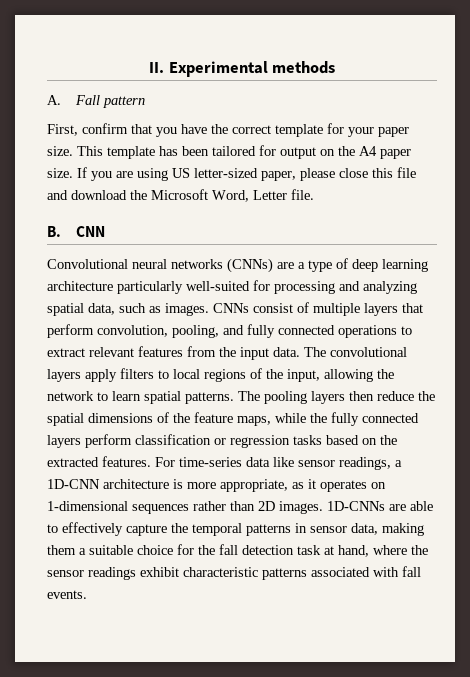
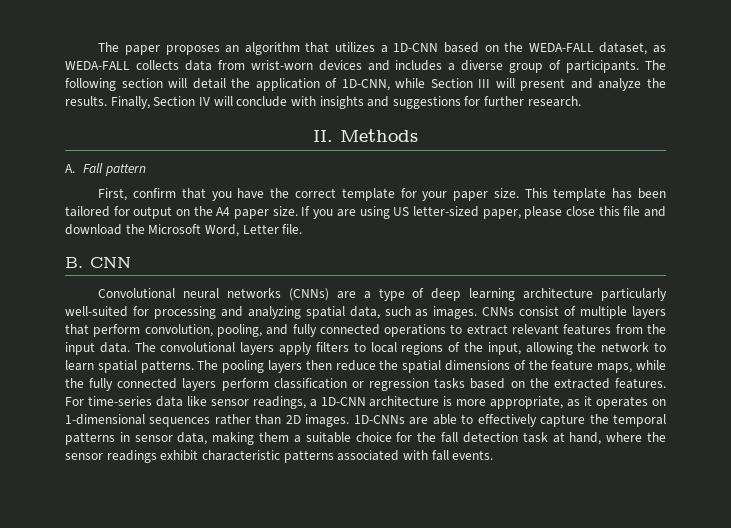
- II. Experimental methods
+ The paper proposes an algorithm that utilizes a 1D-CNN based on the WEDA-FALL dataset, as WEDA-FALL collects data from wrist-worn devices and includes a diverse group of participants. The following section will detail the application of 1D-CNN, while Section III will present and analyze the results. Finally, Section IV will conclude with insights and suggestions for further research.
+ II. Methods

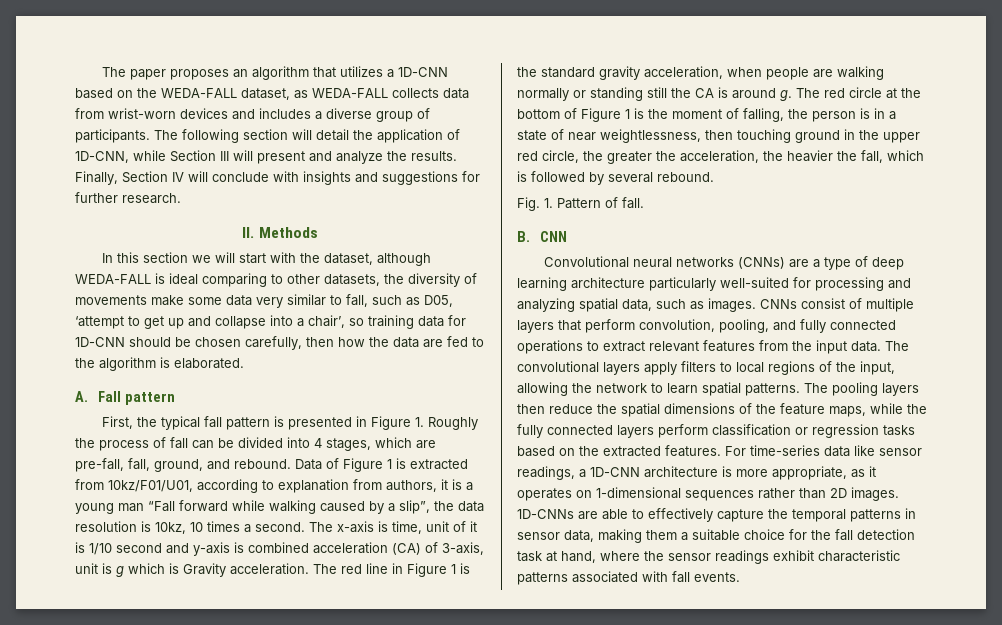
+ In this section we will start with the dataset, although WEDA-FALL is ideal comparing to other datasets, the diversity of movements make some data very similar to fall, such as D05, ‘attempt to get up and collapse into a chair’, so training data for 1D-CNN should be chosen carefully, then how the data are fed to the algorithm is elaborated.
  A. Fall pattern
- First, confirm that you have the correct template for your paper size. This template has been tailored for output on the A4 paper size. If you are using US letter-sized paper, please close this file and download the Microsoft Word, Letter file.
+ First, the typical fall pattern is presented in Figure 1. Roughly the process of fall can be divided into 4 stages, which are pre-fall, fall, ground, and rebound. Data of Figure 1 is extracted from 10kz/F01/U01, according to explanation from authors, it is a young man “Fall forward while walking caused by a slip”, the data resolution is 10kz, 10 times a second. The x-axis is time, unit of it is 1/10 second and y-axis is combined acceleration (CA) of 3-axis, unit is g which is Gravity acceleration. The red line in Figure 1 is the standard gravity acceleration, when people are walking normally or standing still the CA is around g. The red circle at the bottom of Figure 1 is the moment of falling, the person is in a state of near weightlessness, then touching ground in the upper red circle, the greater the acceleration, the heavier the fall, which is followed by several rebound.
+ Fig. 1. Pattern of fall.

